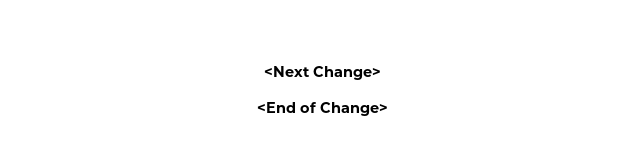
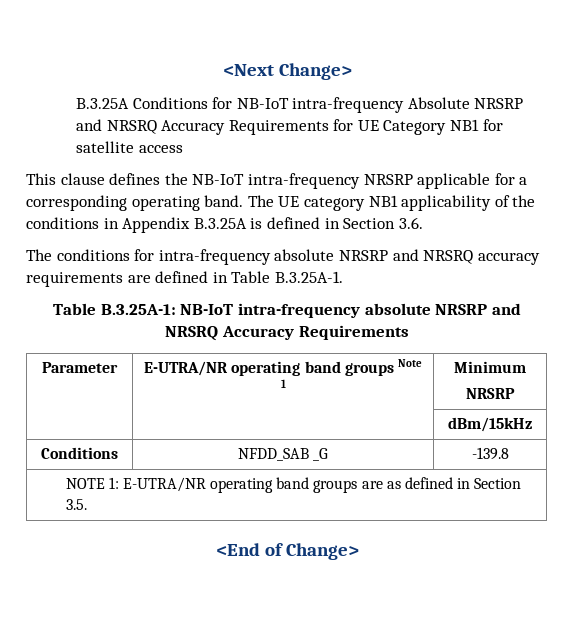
+ B.3.25A Conditions for NB-IoT intra-frequency Absolute NRSRP and NRSRQ Accuracy Requirements for UE Category NB1 for satellite access
+ This clause defines the NB-IoT intra-frequency NRSRP applicable for a corresponding operating band. The UE category NB1 applicability of the conditions in Appendix B.3.25A is defined in Section 3.6.
+ The conditions for intra-frequency absolute NRSRP and NRSRQ accuracy requirements are defined in Table B.3.25A-1.
+ Table B.3.25A-1: NB-IoT intra-frequency absolute NRSRP and NRSRQ Accuracy Requirements
+ Parameter | E-UTRA/NR operating band groups Note 1 | Minimum
+ NRSRP
+ | | dBm/15kHz
+ Conditions | NFDD_SAB _G | -139.8
+ NOTE 1: E-UTRA/NR operating band groups are as defined in Section 3.5.

